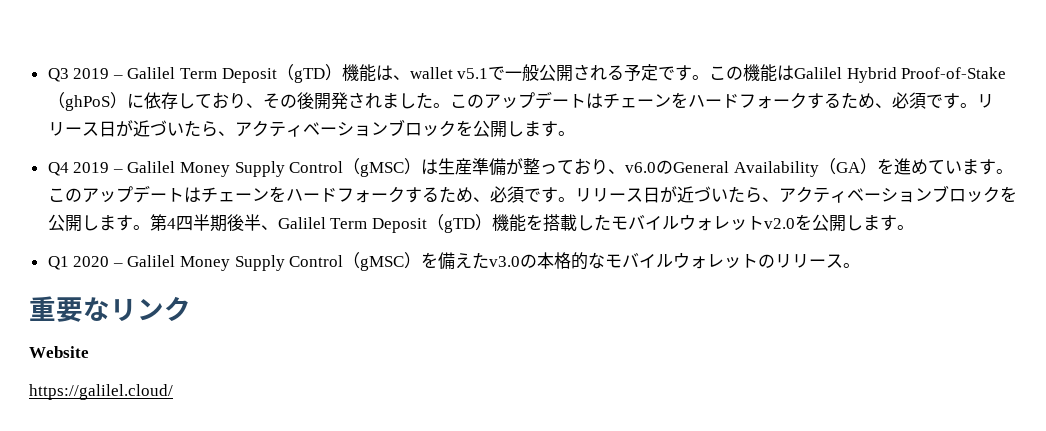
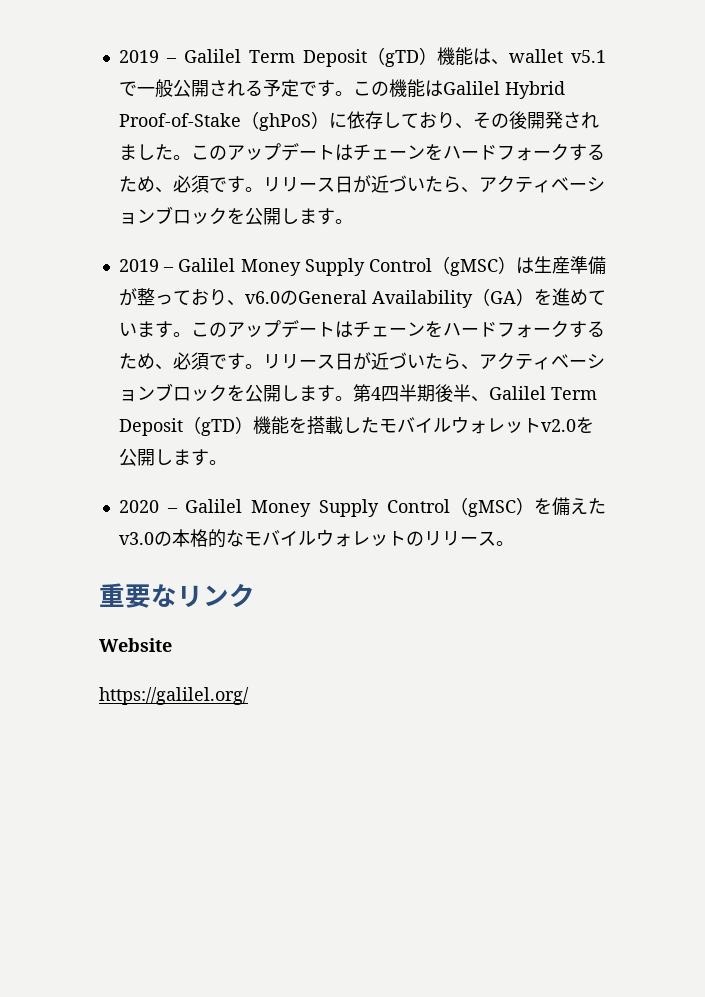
- Q3 2019 – Galilel Term Deposit（gTD）機能は、wallet v5.1で一般公開される予定です。
+ 2019 – Galilel Term Deposit（gTD）機能は、wallet v5.1で一般公開される予定です。
- Q4 2019 – Galilel Money Supply Control（gMSC）は生産準備が整っており、v6.0のGeneral Availability（GA）を進めています。
+ 2019 – Galilel Money Supply Control（gMSC）は生産準備が整っており、v6.0のGeneral Availability（GA）を進めています。
- Q1 2020 – Galilel Money Supply Control（gMSC）を備えたv3.0の本格的なモバイルウォレットのリリース。
+ 2020 – Galilel Money Supply Control（gMSC）を備えたv3.0の本格的なモバイルウォレットのリリース。
- https://galilel.cloud/
+ https://galilel.org/

